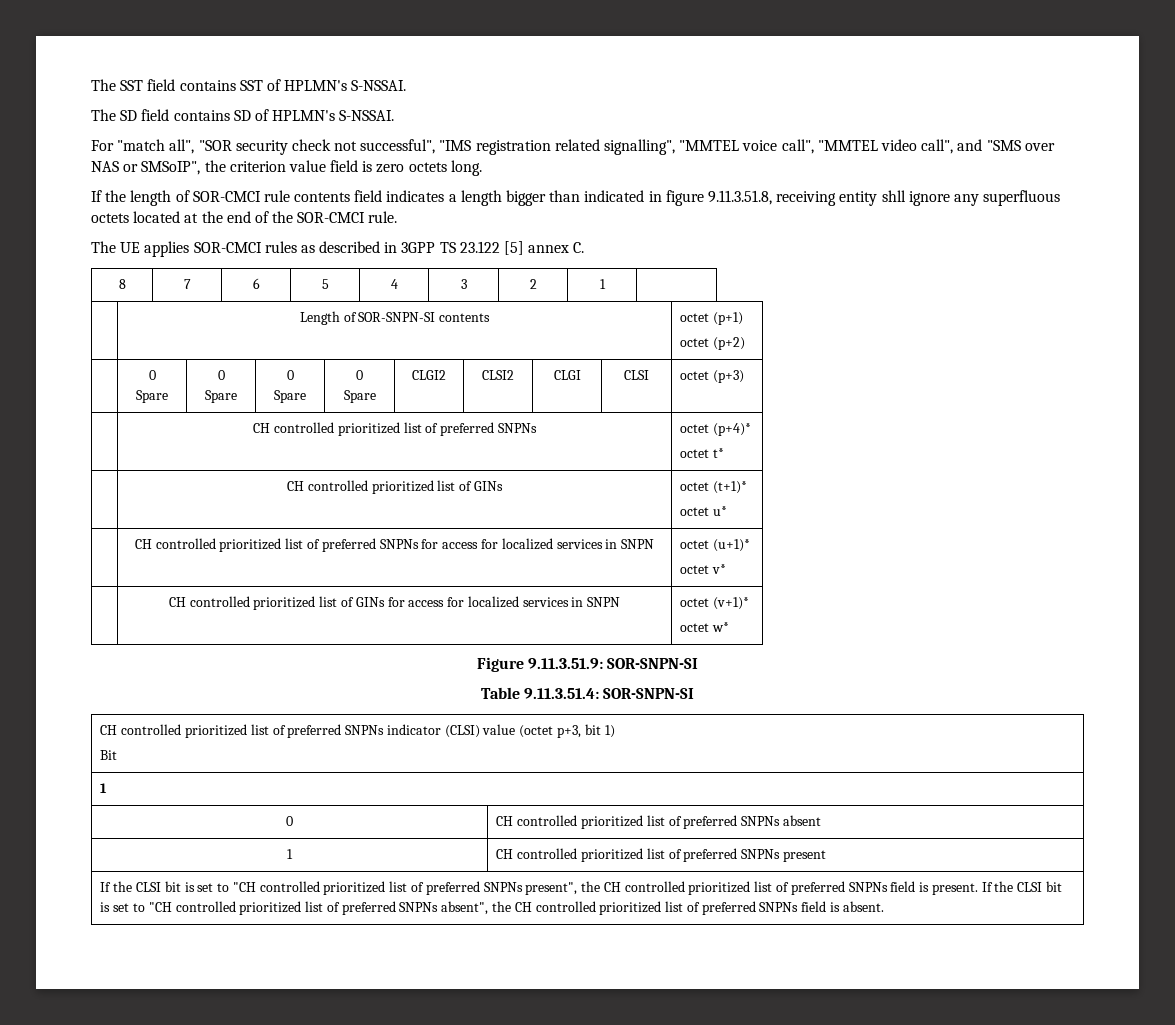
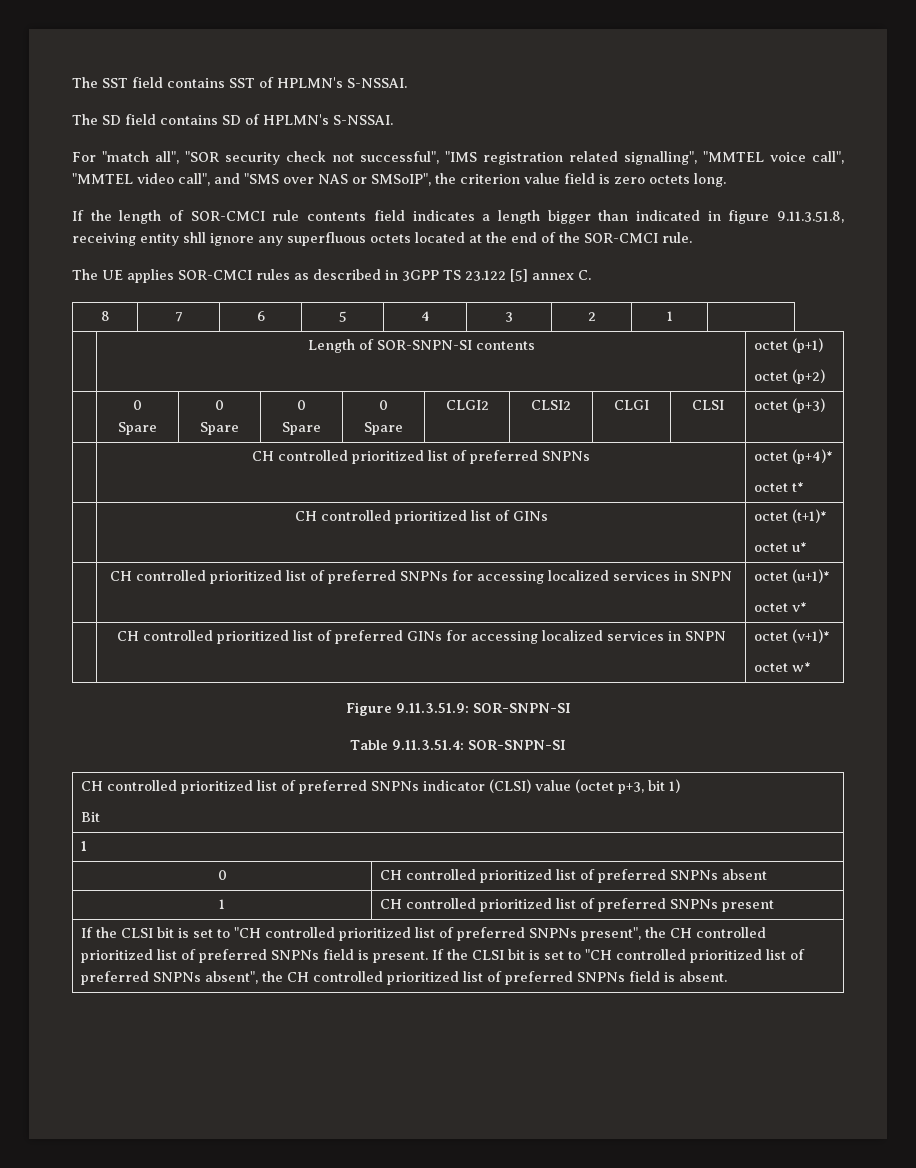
- | CH controlled prioritized list of preferred SNPNs for access for localized services in SNPN | octet (u+1)*
+ | CH controlled prioritized list of preferred SNPNs for accessing localized services in SNPN | octet (u+1)*
- | CH controlled prioritized list of GINs for access for localized services in SNPN | octet (v+1)*
+ | CH controlled prioritized list of preferred GINs for accessing localized services in SNPN | octet (v+1)*

